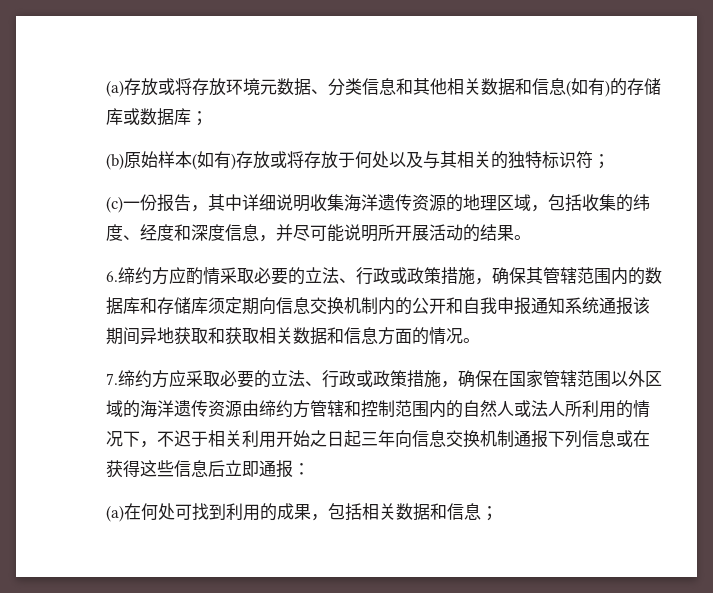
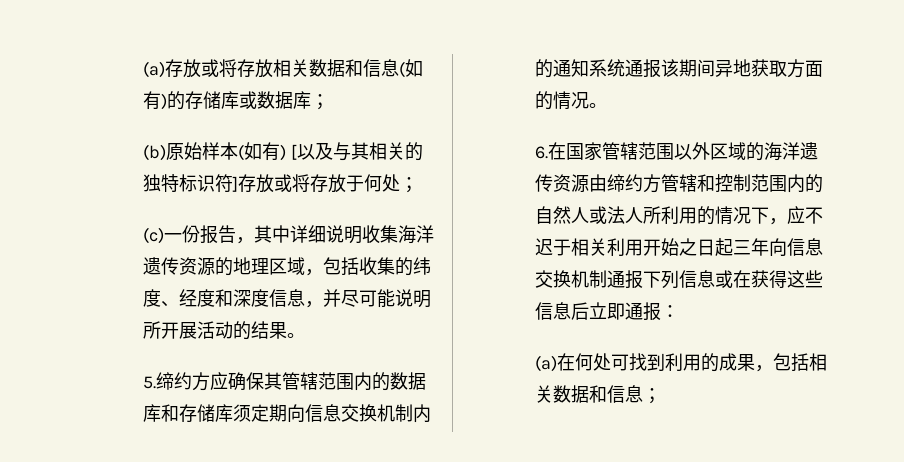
- (a)存放或将存放环境元数据、分类信息和其他相关数据和信息(如有)的存储库或数据库；
+ (a)存放或将存放相关数据和信息(如有)的存储库或数据库；
- (b)原始样本(如有)存放或将存放于何处以及与其相关的独特标识符；
+ (b)原始样本(如有) [以及与其相关的独特标识符]存放或将存放于何处；
- 6.缔约方应酌情采取必要的立法、行政或政策措施，确保其管辖范围内的数据库和存储库须定期向信息交换机制内的公开和自我申报通知系统通报该期间异地获取和获取相关数据和信息方面的情况。
- 7.缔约方应采取必要的立法、行政或政策措施，确保在国家管辖范围以外区域的海洋遗传资源由缔约方管辖和控制范围内的自然人或法人所利用的情况下，不迟于相关利用开始之日起三年向信息交换机制通报下列信息或在获得这些信息后立即通报：
+ 5.缔约方应确保其管辖范围内的数据库和存储库须定期向信息交换机制内的通知系统通报该期间异地获取方面的情况。
+ 6.在国家管辖范围以外区域的海洋遗传资源由缔约方管辖和控制范围内的自然人或法人所利用的情况下，应不迟于相关利用开始之日起三年向信息交换机制通报下列信息或在获得这些信息后立即通报：

